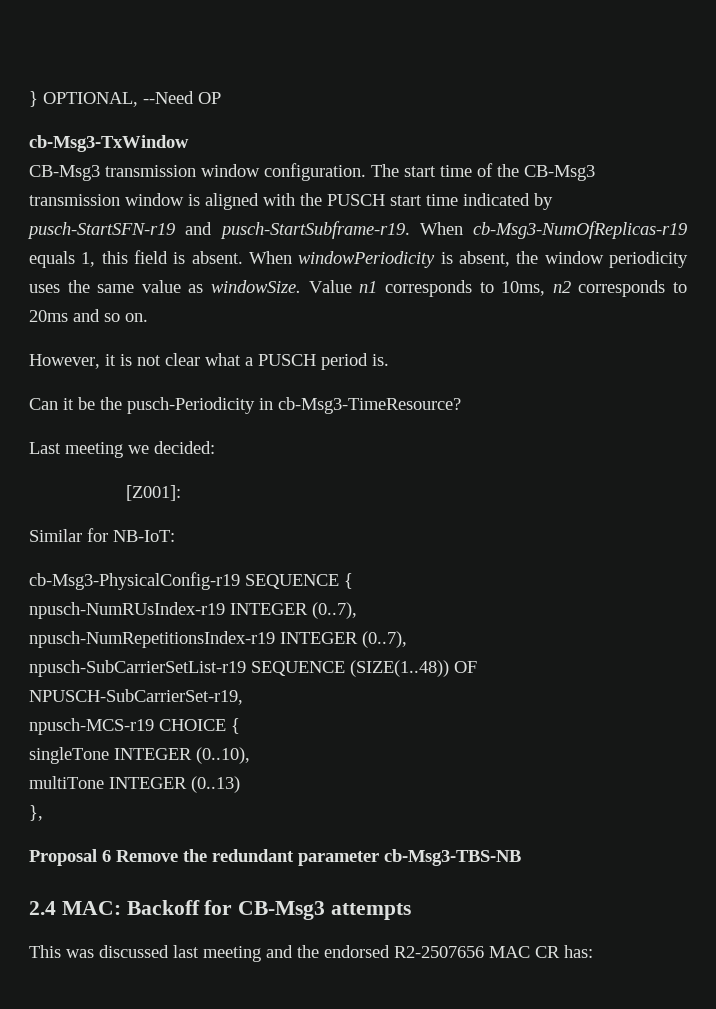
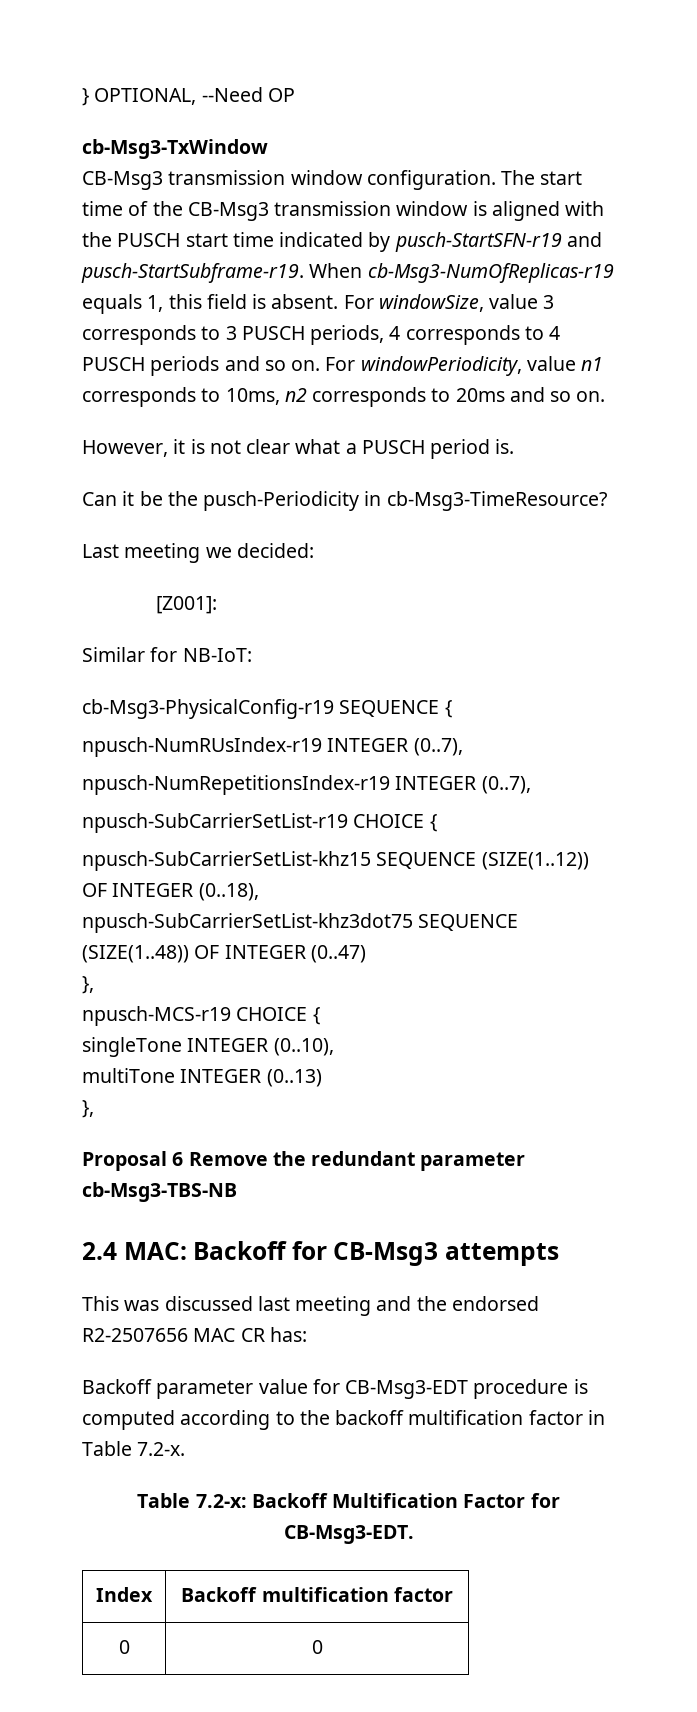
- When windowPeriodicity is absent, the window periodicity uses the same value as windowSize. Value n1 corresponds to 10ms, n2 corresponds to 20ms and so on.
+ For windowSize, value 3 corresponds to 3 PUSCH periods, 4 corresponds to 4 PUSCH periods and so on. For windowPeriodicity, value n1 corresponds to 10ms, n2 corresponds to 20ms and so on.
- npusch-SubCarrierSetList-r19 SEQUENCE (SIZE(1..48)) OF NPUSCH-SubCarrierSet-r19,
+ npusch-SubCarrierSetList-r19 CHOICE {
+ npusch-SubCarrierSetList-khz15 SEQUENCE (SIZE(1..12)) OF INTEGER (0..18),
+ npusch-SubCarrierSetList-khz3dot75 SEQUENCE (SIZE(1..48)) OF INTEGER (0..47)
+ },
+ Backoff parameter value for CB-Msg3-EDT procedure is computed according to the backoff multification factor in Table 7.2-x.
+ Table 7.2-x: Backoff Multification Factor for CB-Msg3-EDT.
+ Index | Backoff multification factor
+ 0 | 0

